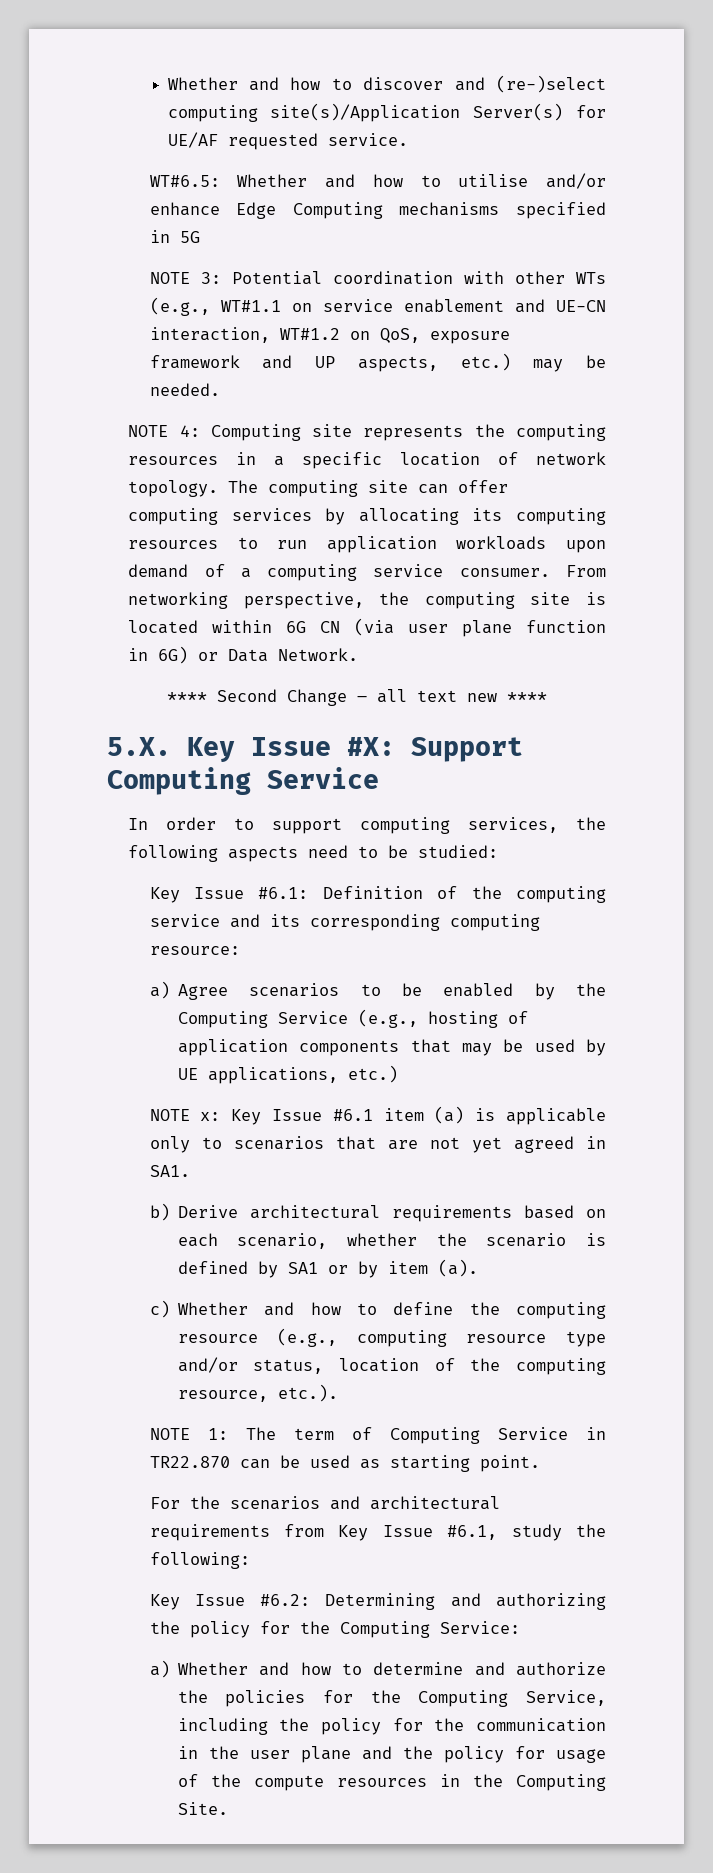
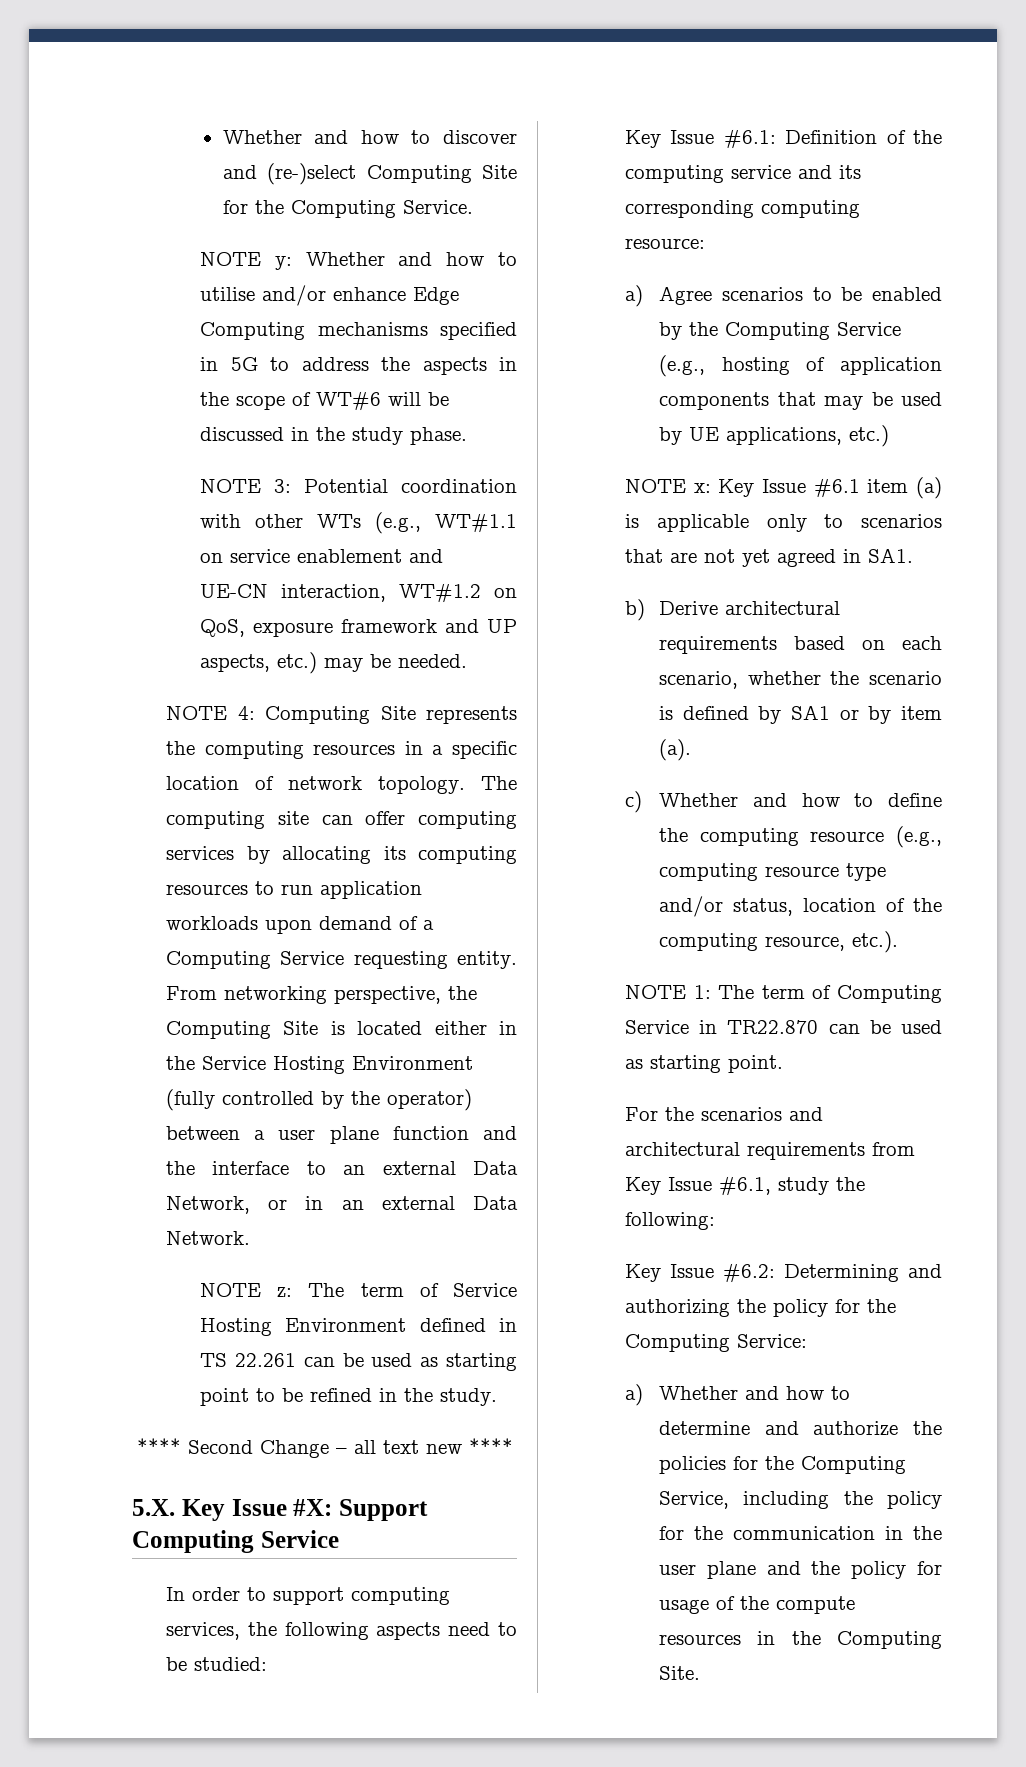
- Whether and how to discover and (re-)select computing site(s)/Application Server(s) for UE/AF requested service.
- WT#6.5: Whether and how to utilise and/or enhance Edge Computing mechanisms specified in 5G
+ Whether and how to discover and (re-)select Computing Site for the Computing Service.
+ NOTE y: Whether and how to utilise and/or enhance Edge Computing mechanisms specified in 5G to address the aspects in the scope of WT#6 will be discussed in the study phase.
- NOTE 4: Computing site represents the computing resources in a specific location of network topology.
+ NOTE 4: Computing Site represents the computing resources in a specific location of network topology.
- The computing site can offer computing services by allocating its computing resources to run application workloads upon demand of a computing service consumer. From networking perspective, the computing site is located within 6G CN (via user plane function in 6G) or Data Network.
+ The computing site can offer computing services by allocating its computing resources to run application workloads upon demand of a Computing Service requesting entity. From networking perspective, the Computing Site is located either in the Service Hosting Environment (fully controlled by the operator) between a user plane function and the interface to an external Data Network, or in an external Data Network.
+ NOTE z: The term of Service Hosting Environment defined in TS 22.261 can be used as starting point to be refined in the study.

